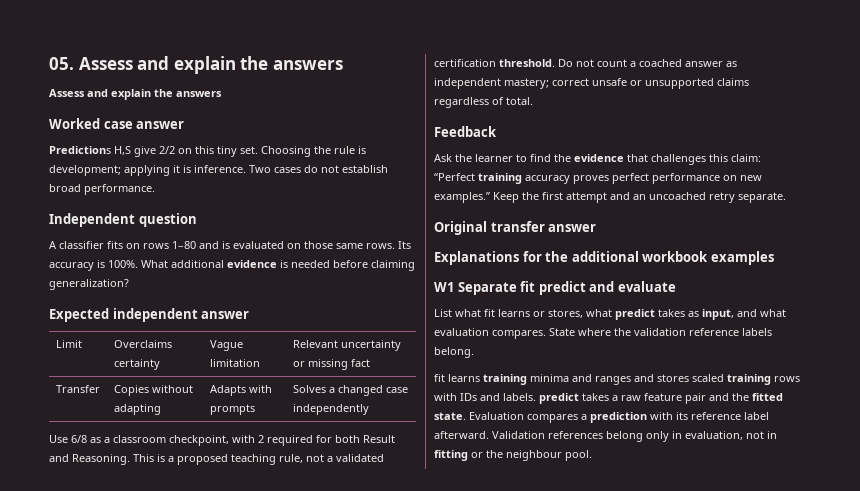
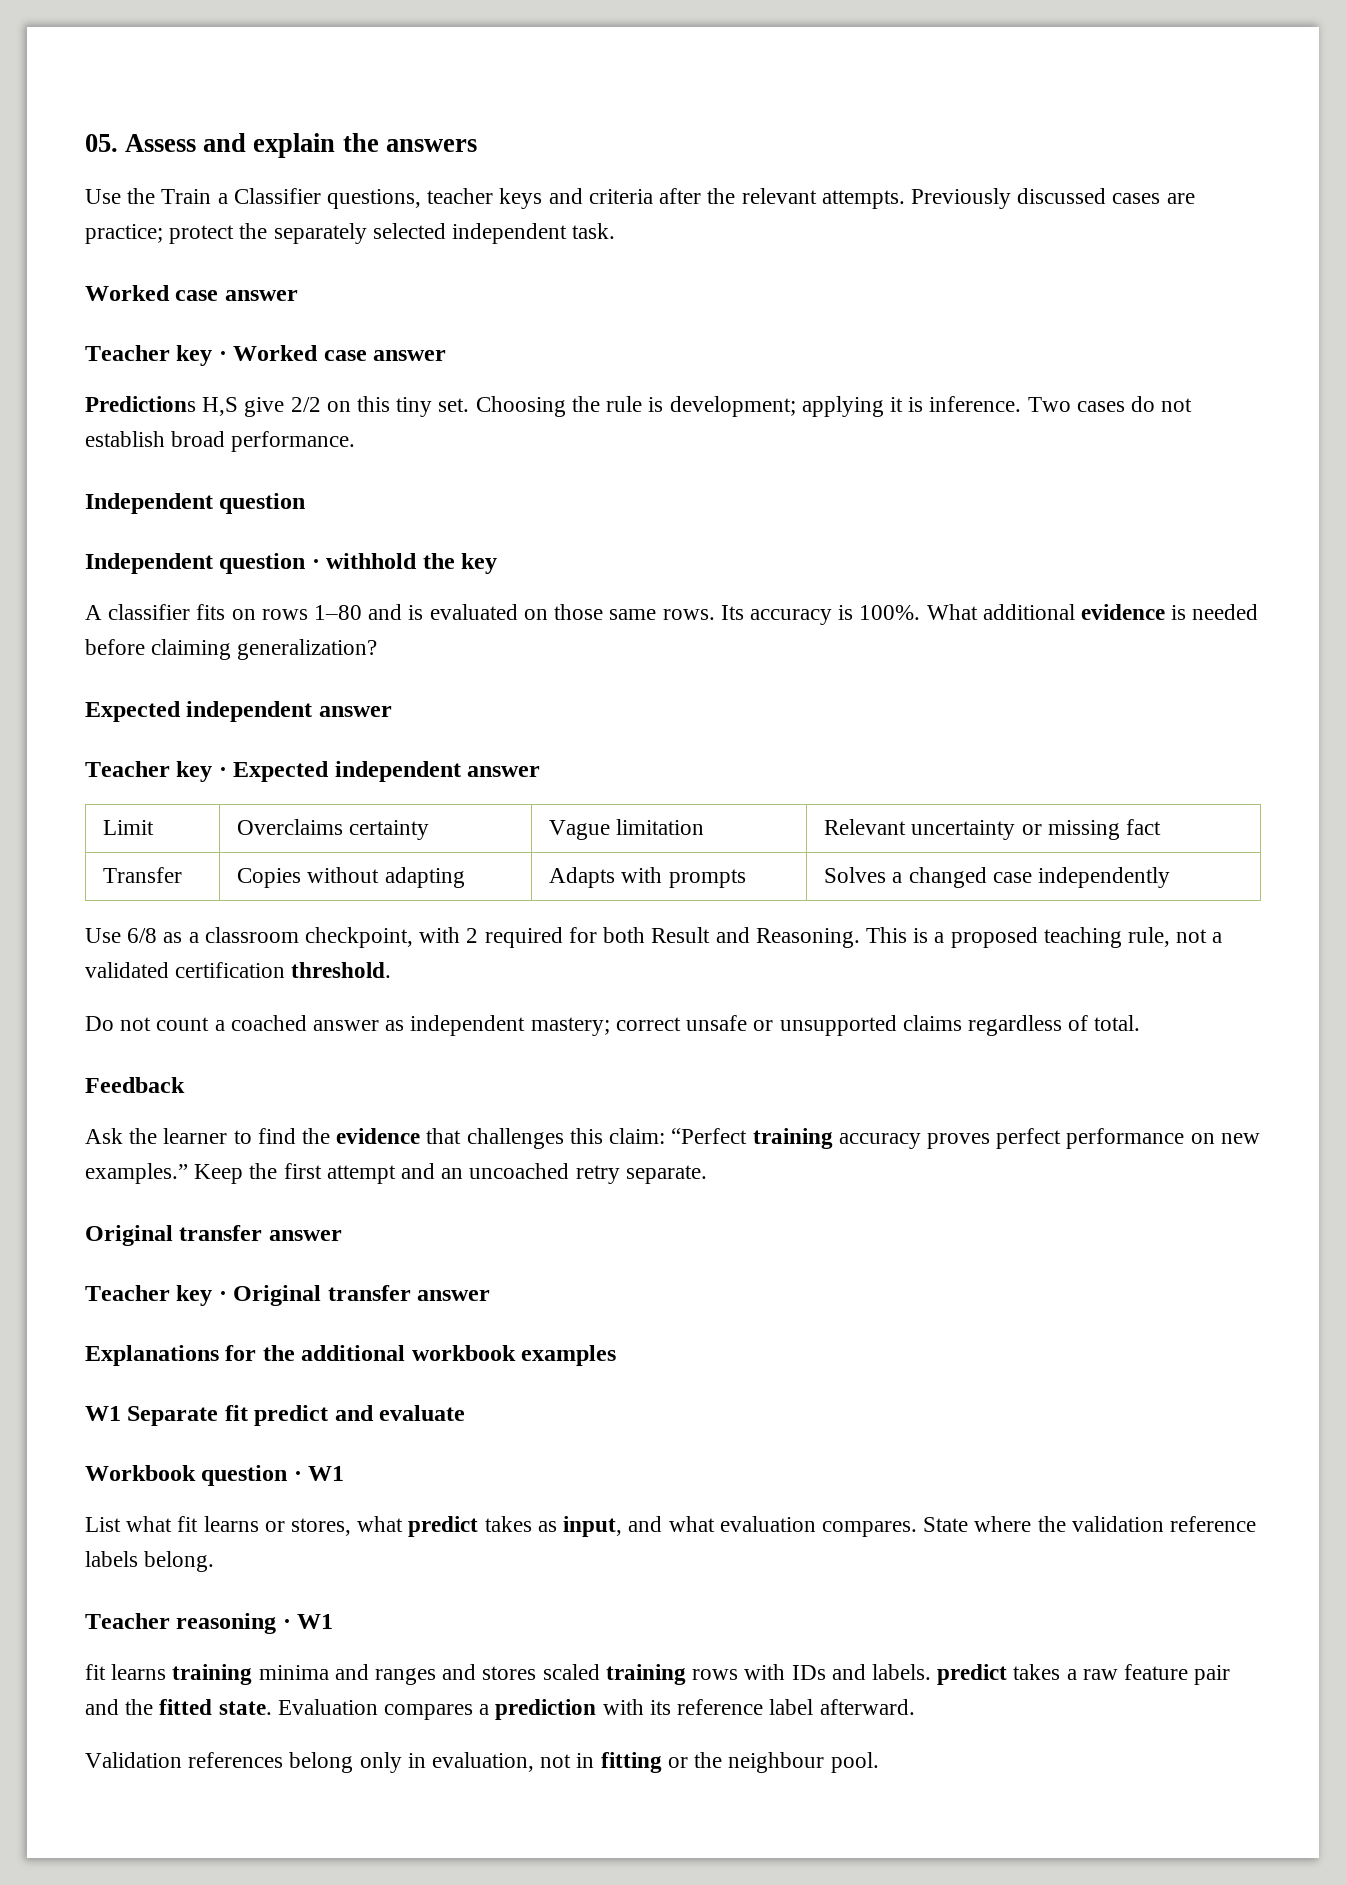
  05. Assess and explain the answers
- Assess and explain the answers
+ Use the Train a Classifier questions, teacher keys and criteria after the relevant attempts. Previously discussed cases are practice; protect the separately selected independent task.
  Worked case answer
+ Teacher key · Worked case answer
+ Independent question · withhold the key
+ Teacher key · Expected independent answer
- This is a proposed teaching rule, not a validated certification threshold. Do not count a coached answer as independent mastery; correct unsafe or unsupported claims regardless of total.
+ This is a proposed teaching rule, not a validated certification threshold.
+ Do not count a coached answer as independent mastery; correct unsafe or unsupported claims regardless of total.
+ Teacher key · Original transfer answer
+ Workbook question · W1
+ Teacher reasoning · W1
- Evaluation compares a prediction with its reference label afterward. Validation references belong only in evaluation, not in fitting or the neighbour pool.
+ Evaluation compares a prediction with its reference label afterward.
+ Validation references belong only in evaluation, not in fitting or the neighbour pool.

